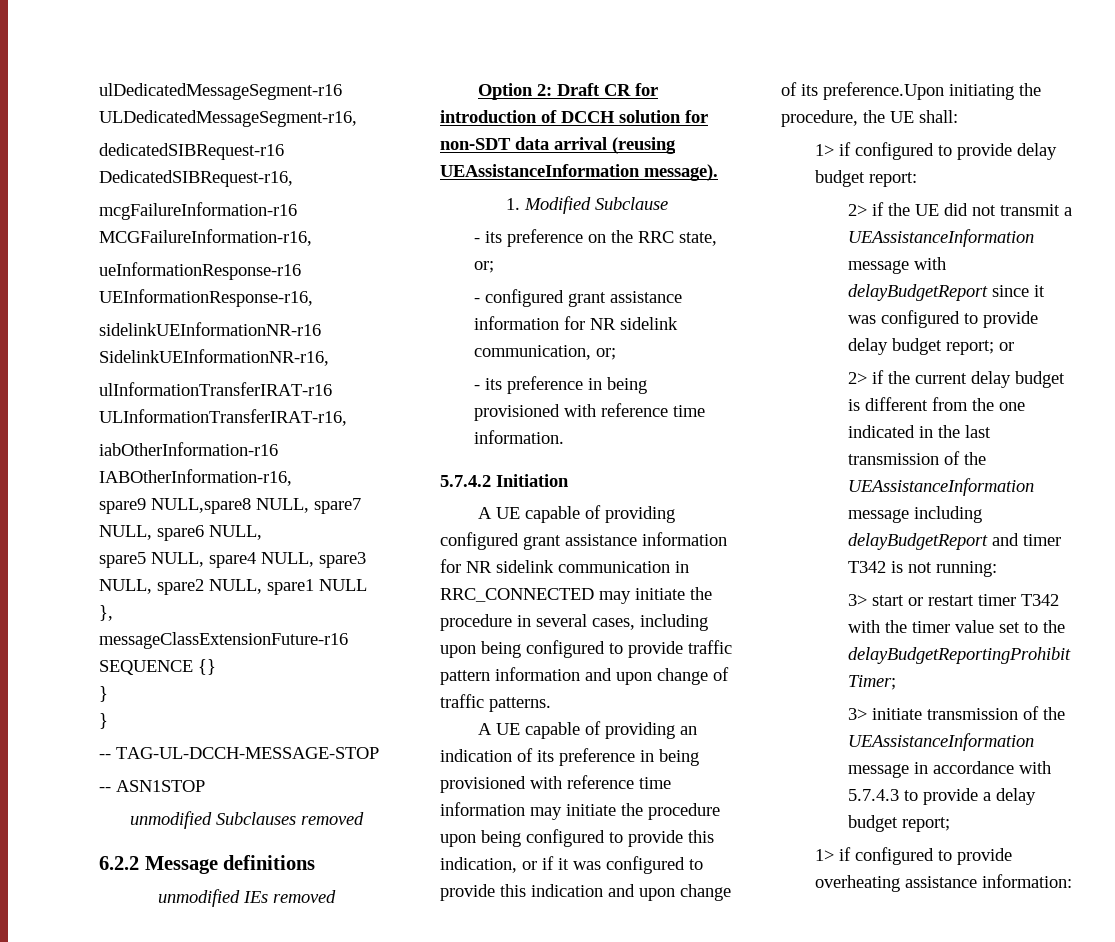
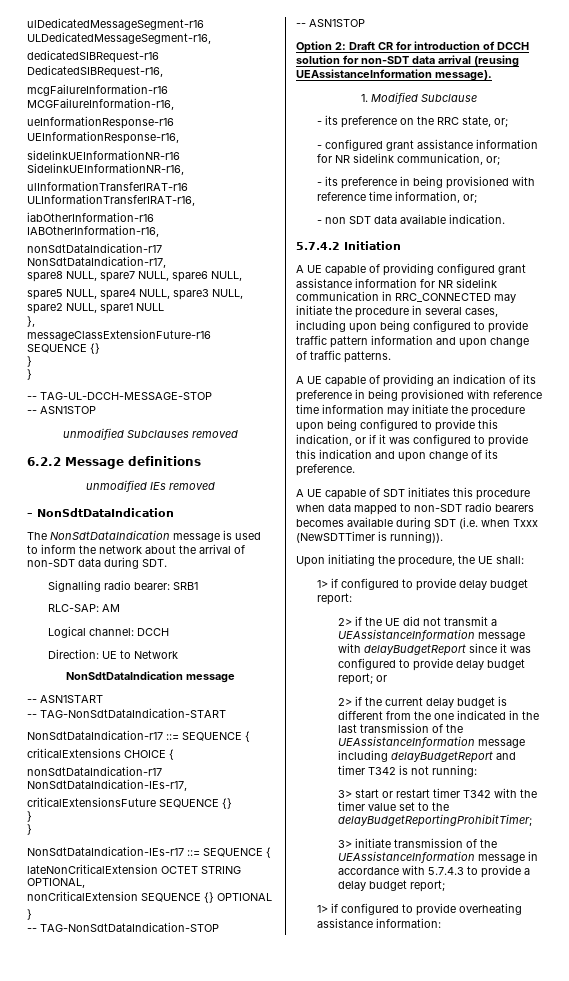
- spare9 NULL,spare8 NULL, spare7 NULL, spare6 NULL,
+ nonSdtDataIndication-r17 NonSdtDataIndication-r17,
+ spare8 NULL, spare7 NULL, spare6 NULL,
+ – NonSdtDataIndication
+ The NonSdtDataIndication message is used to inform the network about the arrival of non-SDT data during SDT.
+ Signalling radio bearer: SRB1
+ RLC-SAP: AM
+ Logical channel: DCCH
+ Direction: UE to Network
+ NonSdtDataIndication message
+ -- ASN1START
+ -- TAG-NonSdtDataIndication-START
+ NonSdtDataIndication-r17 ::= SEQUENCE {
+ criticalExtensions CHOICE {
+ nonSdtDataIndication-r17 NonSdtDataIndication-IEs-r17,
+ criticalExtensionsFuture SEQUENCE {}
+ }
+ }
+ NonSdtDataIndication-IEs-r17 ::= SEQUENCE {
+ lateNonCriticalExtension OCTET STRING OPTIONAL,
+ nonCriticalExtension SEQUENCE {} OPTIONAL
+ }
+ -- TAG-NonSdtDataIndication-STOP
+ -- ASN1STOP
- - its preference in being provisioned with reference time information.
+ - its preference in being provisioned with reference time information, or;
+ - non SDT data available indication.
- A UE capable of providing an indication of its preference in being provisioned with reference time information may initiate the procedure upon being configured to provide this indication, or if it was configured to provide this indication and upon change of its preference.Upon initiating the procedure, the UE shall:
+ A UE capable of providing an indication of its preference in being provisioned with reference time information may initiate the procedure upon being configured to provide this indication, or if it was configured to provide this indication and upon change of its preference.
+ A UE capable of SDT initiates this procedure when data mapped to non-SDT radio bearers becomes available during SDT (i.e. when Txxx (NewSDTTimer is running)).
+ Upon initiating the procedure, the UE shall:

